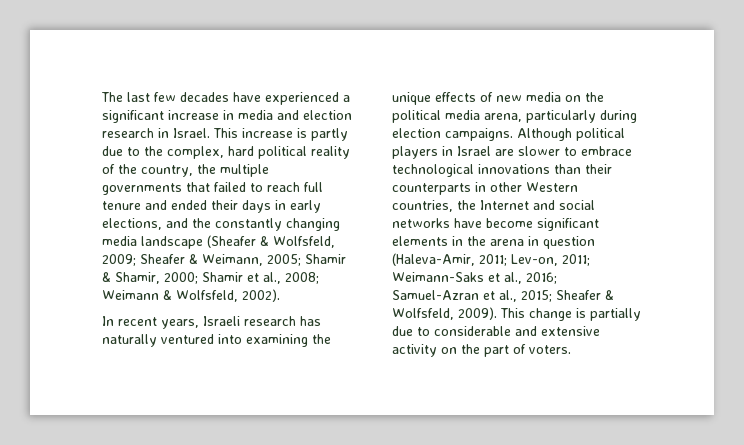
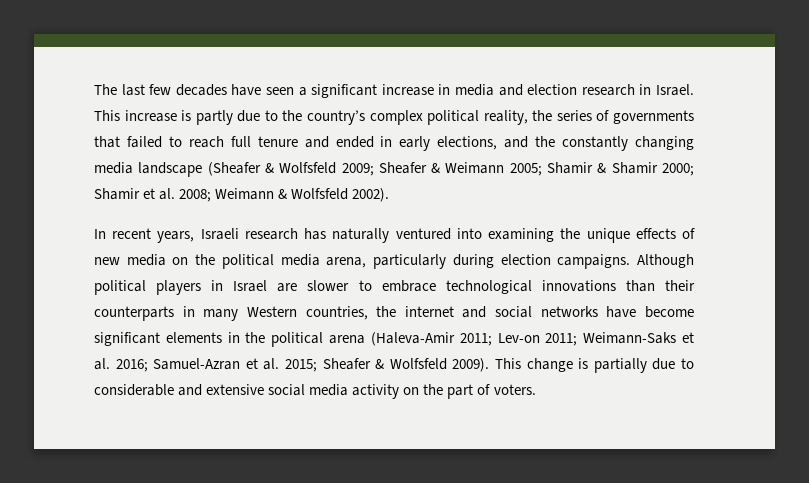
- The last few decades have experienced a significant increase in media and election research in Israel.
+ The last few decades have seen a significant increase in media and election research in Israel.
- This increase is partly due to the complex, hard political reality of the country, the multiple governments that failed to reach full tenure and ended their days in early elections, and the constantly changing media landscape (Sheafer & Wolfsfeld, 2009; Sheafer & Weimann, 2005; Shamir & Shamir, 2000; Shamir et al., 2008; Weimann & Wolfsfeld, 2002).
+ This increase is partly due to the country’s complex political reality, the series of governments that failed to reach full tenure and ended in early elections, and the constantly changing media landscape (Sheafer & Wolfsfeld 2009; Sheafer & Weimann 2005; Shamir & Shamir 2000; Shamir et al. 2008; Weimann & Wolfsfeld 2002).
- Although political players in Israel are slower to embrace technological innovations than their counterparts in other Western countries, the Internet and social networks have become significant elements in the arena in question (Haleva-Amir, 2011; Lev-on, 2011; Weimann-Saks et al., 2016; Samuel-Azran et al., 2015; Sheafer & Wolfsfeld, 2009).
+ Although political players in Israel are slower to embrace technological innovations than their counterparts in many Western countries, the internet and social networks have become significant elements in the political arena (Haleva-Amir 2011; Lev-on 2011; Weimann-Saks et al. 2016; Samuel-Azran et al. 2015; Sheafer & Wolfsfeld 2009).
- This change is partially due to considerable and extensive activity on the part of voters.
+ This change is partially due to considerable and extensive social media activity on the part of voters.

